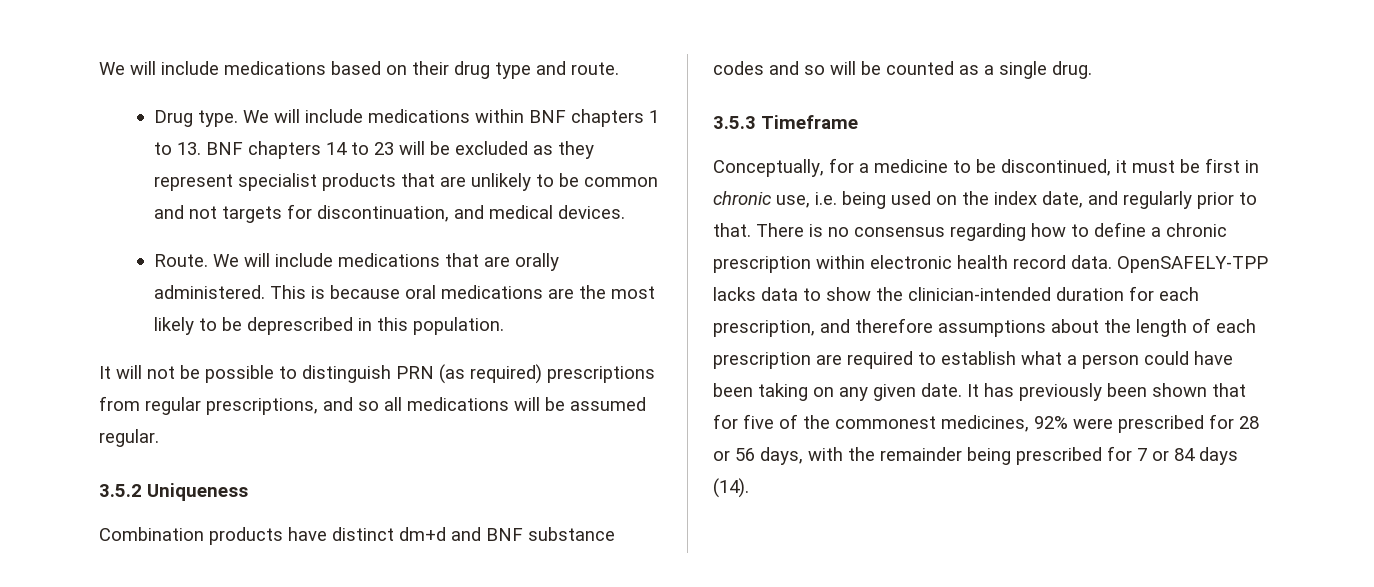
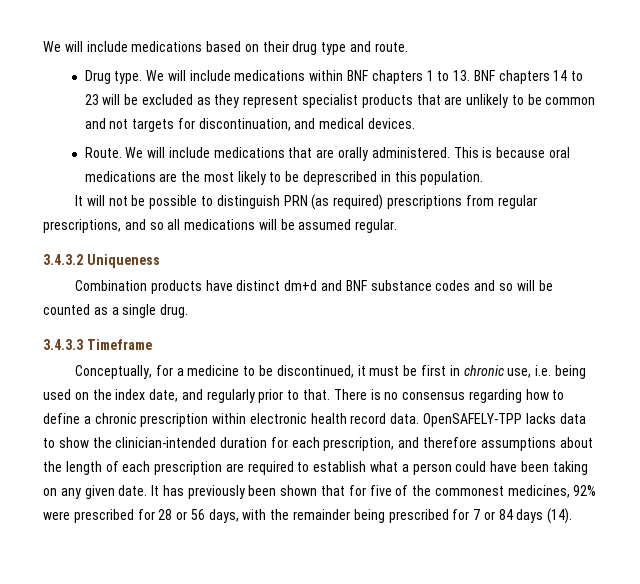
- 3.5.2 Uniqueness
+ 3.4.3.2 Uniqueness
- 3.5.3 Timeframe
+ 3.4.3.3 Timeframe

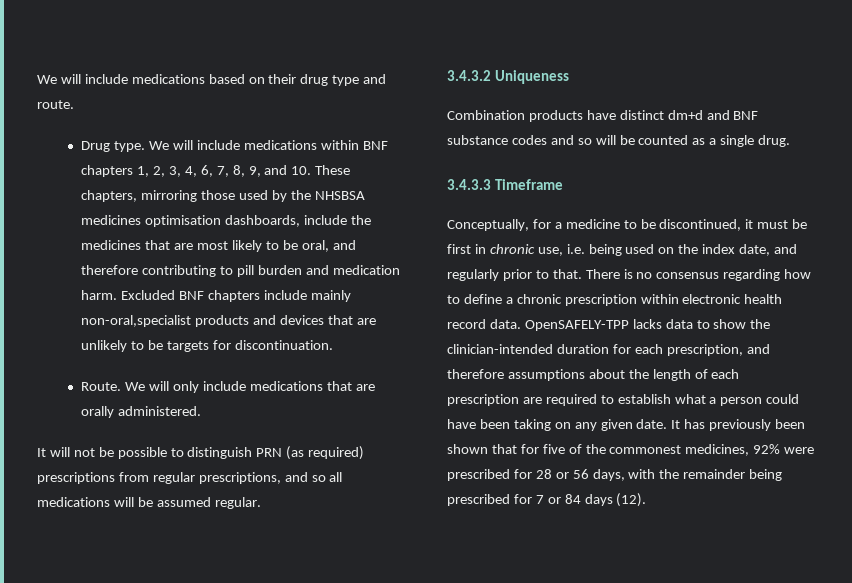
- We will include medications within BNF chapters 1 to 13. BNF chapters 14 to 23 will be excluded as they represent specialist products that are unlikely to be common and not targets for discontinuation, and medical devices.
+ We will include medications within BNF chapters 1, 2, 3, 4, 6, 7, 8, 9, and 10. These chapters, mirroring those used by the NHSBSA medicines optimisation dashboards, include the medicines that are most likely to be oral, and therefore contributing to pill burden and medication harm. Excluded BNF chapters include mainly non-oral,specialist products and devices that are unlikely to be targets for discontinuation.
- We will include medications that are orally administered. This is because oral medications are the most likely to be deprescribed in this population.
+ We will only include medications that are orally administered.
- It has previously been shown that for five of the commonest medicines, 92% were prescribed for 28 or 56 days, with the remainder being prescribed for 7 or 84 days (14).
+ It has previously been shown that for five of the commonest medicines, 92% were prescribed for 28 or 56 days, with the remainder being prescribed for 7 or 84 days (12).

